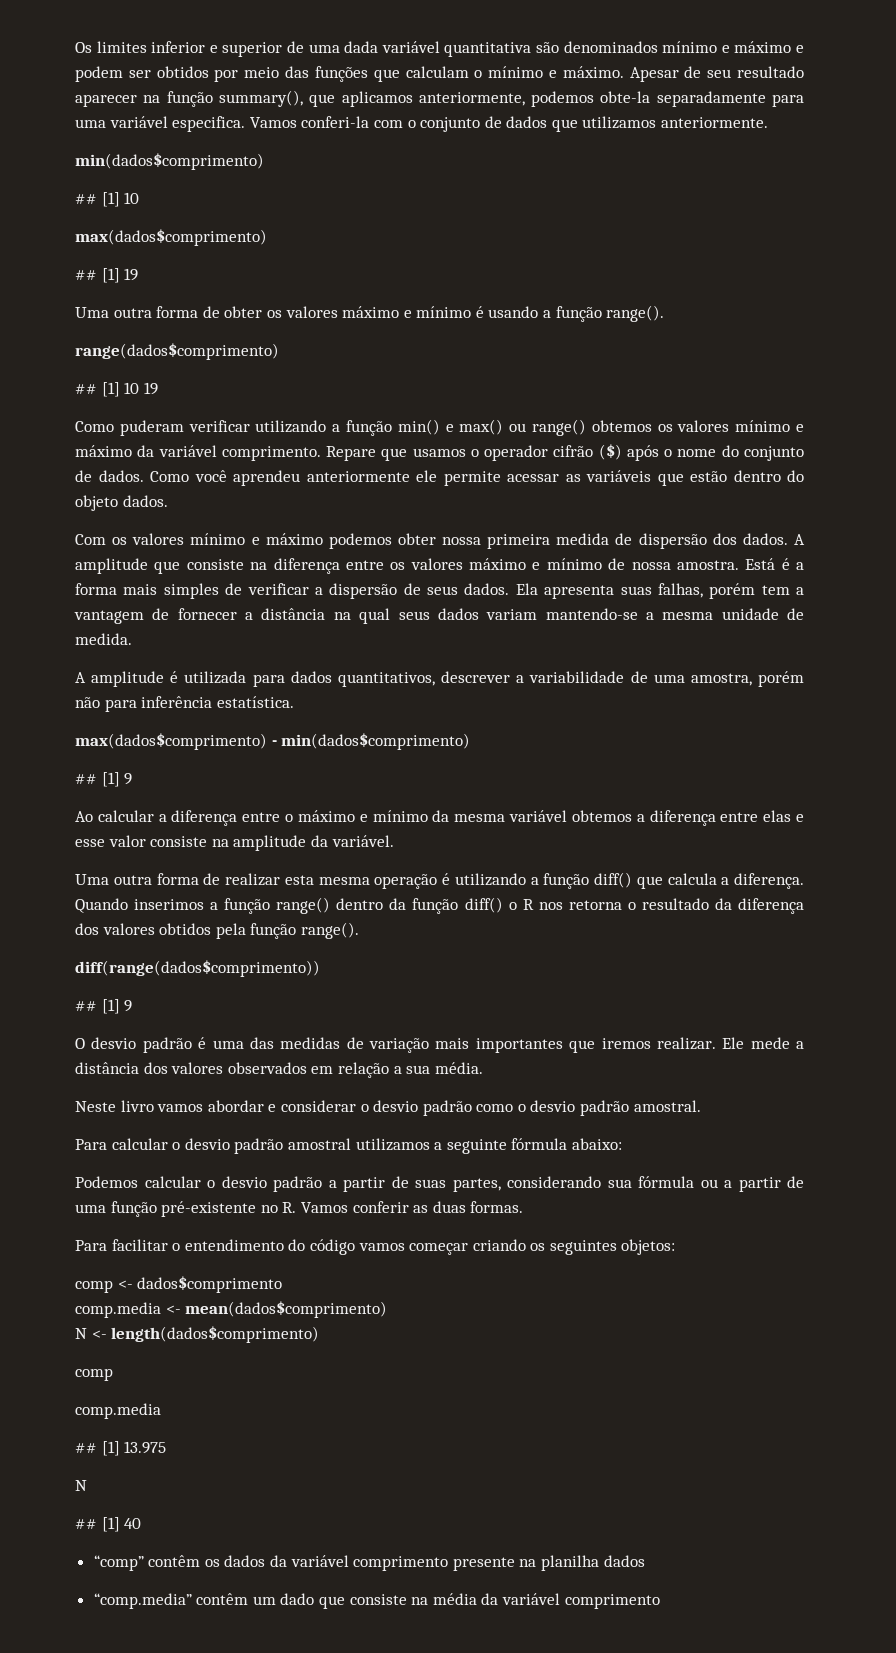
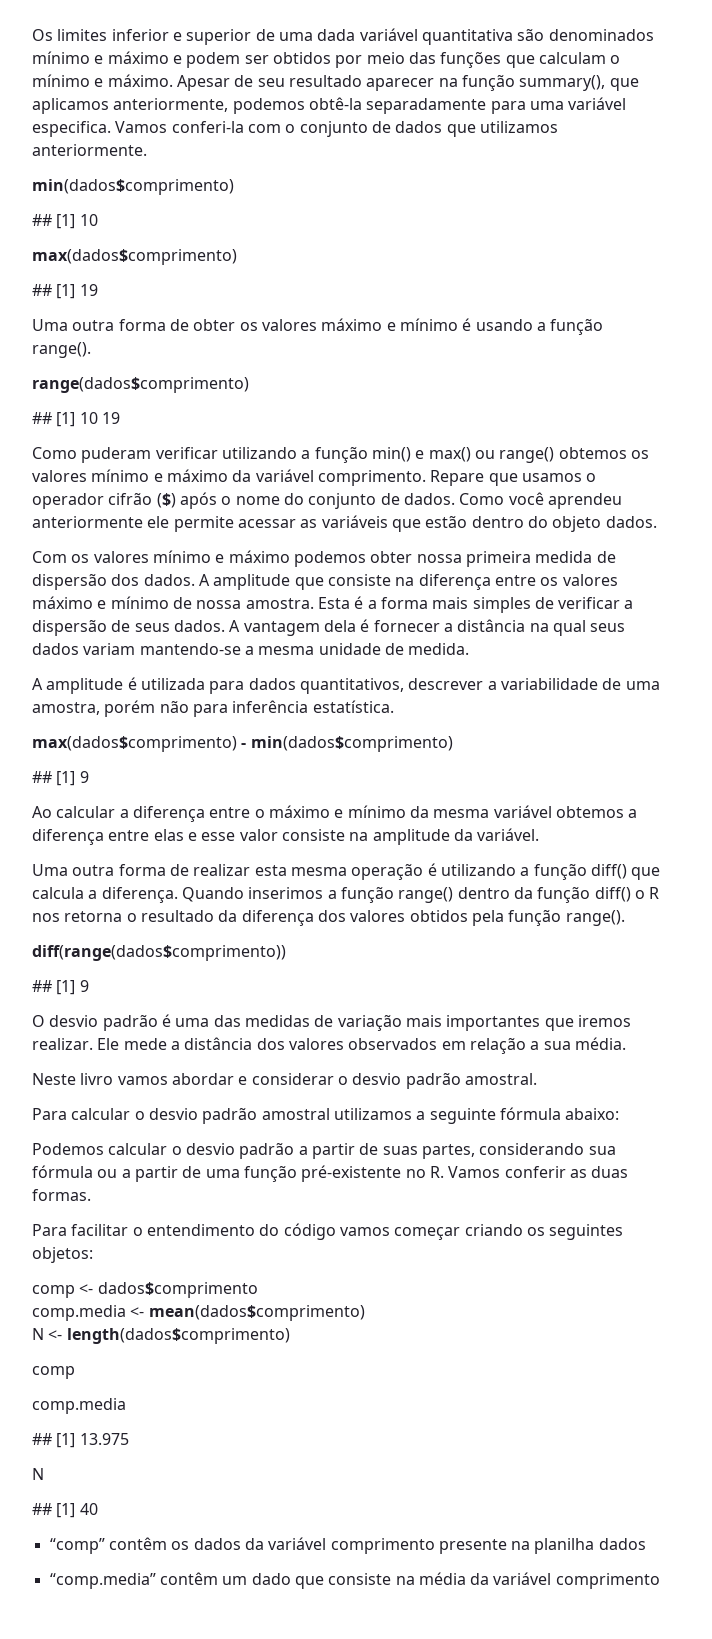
- Apesar de seu resultado aparecer na função summary(), que aplicamos anteriormente, podemos obte-la separadamente para uma variável especifica.
+ Apesar de seu resultado aparecer na função summary(), que aplicamos anteriormente, podemos obtê-la separadamente para uma variável especifica.
- Está é a forma mais simples de verificar a dispersão de seus dados.
+ Esta é a forma mais simples de verificar a dispersão de seus dados.
- Ela apresenta suas falhas, porém tem a vantagem de fornecer a distância na qual seus dados variam mantendo-se a mesma unidade de medida.
+ A vantagem dela é fornecer a distância na qual seus dados variam mantendo-se a mesma unidade de medida.
- Neste livro vamos abordar e considerar o desvio padrão como o desvio padrão amostral.
+ Neste livro vamos abordar e considerar o desvio padrão amostral.

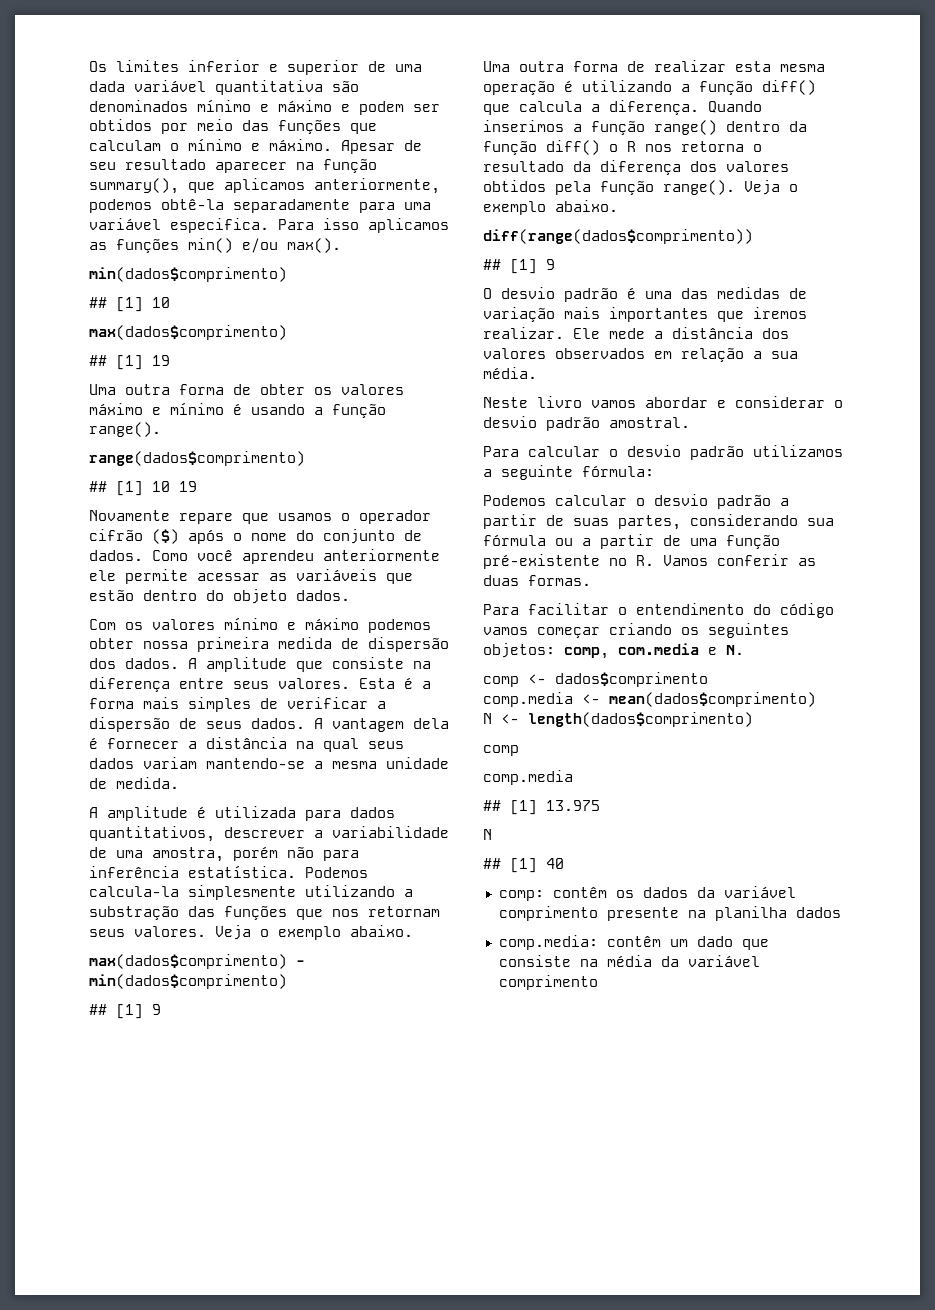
- Vamos conferi-la com o conjunto de dados que utilizamos anteriormente.
+ Para isso aplicamos as funções min() e/ou max().
- Como puderam verificar utilizando a função min() e max() ou range() obtemos os valores mínimo e máximo da variável comprimento. Repare que usamos o operador cifrão ($) após o nome do conjunto de dados.
+ Novamente repare que usamos o operador cifrão ($) após o nome do conjunto de dados.
- A amplitude que consiste na diferença entre os valores máximo e mínimo de nossa amostra.
+ A amplitude que consiste na diferença entre seus valores.
+ Podemos calcula-la simplesmente utilizando a substração das funções que nos retornam seus valores. Veja o exemplo abaixo.
- Ao calcular a diferença entre o máximo e mínimo da mesma variável obtemos a diferença entre elas e esse valor consiste na amplitude da variável.
- Quando inserimos a função range() dentro da função diff() o R nos retorna o resultado da diferença dos valores obtidos pela função range().
+ Quando inserimos a função range() dentro da função diff() o R nos retorna o resultado da diferença dos valores obtidos pela função range(). Veja o exemplo abaixo.
- Para calcular o desvio padrão amostral utilizamos a seguinte fórmula abaixo:
+ Para calcular o desvio padrão utilizamos a seguinte fórmula:
- Para facilitar o entendimento do código vamos começar criando os seguintes objetos:
+ Para facilitar o entendimento do código vamos começar criando os seguintes objetos: comp, com.media e N.
- “comp” contêm os dados da variável comprimento presente na planilha dados
+ comp: contêm os dados da variável comprimento presente na planilha dados
- “comp.media” contêm um dado que consiste na média da variável comprimento
+ comp.media: contêm um dado que consiste na média da variável comprimento

